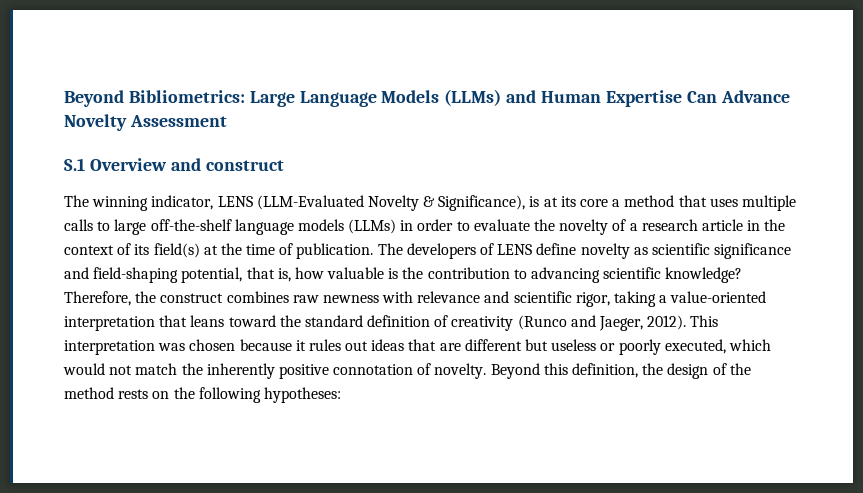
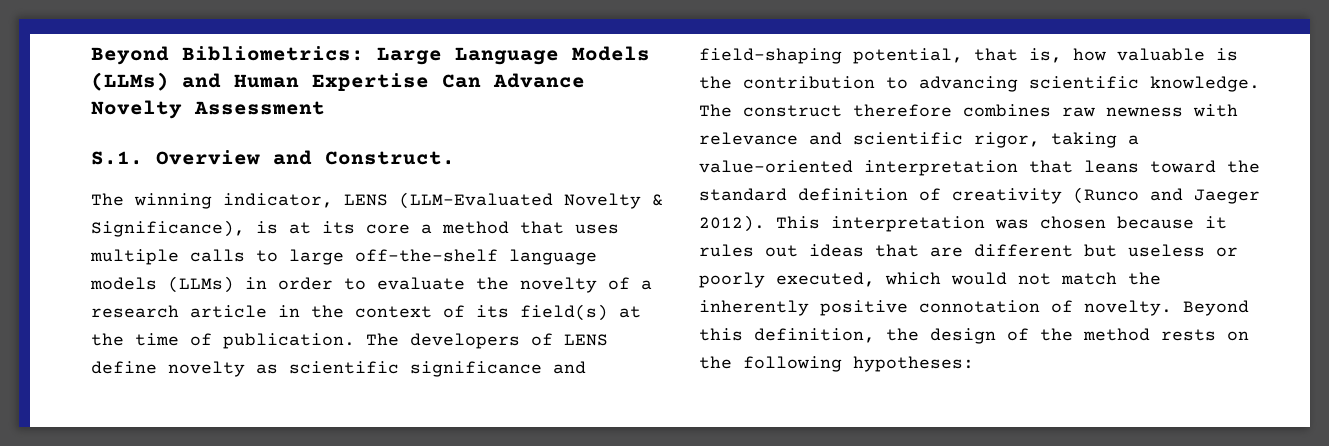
- S.1 Overview and construct
+ S.1. Overview and Construct.
- The developers of LENS define novelty as scientific significance and field-shaping potential, that is, how valuable is the contribution to advancing scientific knowledge? Therefore, the construct combines raw newness with relevance and scientific rigor, taking a value-oriented interpretation that leans toward the standard definition of creativity (Runco and Jaeger, 2012).
+ The developers of LENS define novelty as scientific significance and field-shaping potential, that is, how valuable is the contribution to advancing scientific knowledge. The construct therefore combines raw newness with relevance and scientific rigor, taking a value-oriented interpretation that leans toward the standard definition of creativity (Runco and Jaeger 2012).

